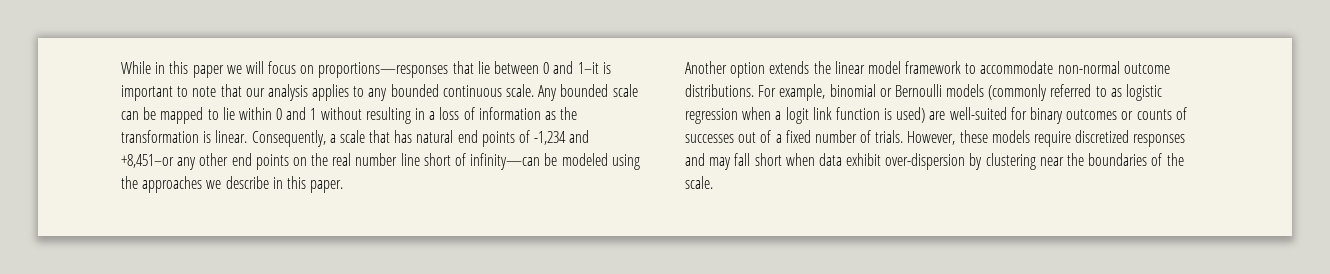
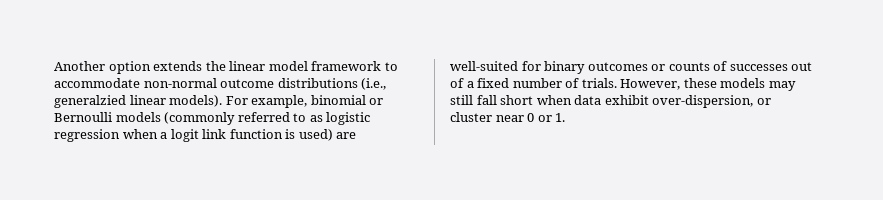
- While in this paper we will focus on proportions—responses that lie between 0 and 1–it is important to note that our analysis applies to any bounded continuous scale. Any bounded scale can be mapped to lie within 0 and 1 without resulting in a loss of information as the transformation is linear. Consequently, a scale that has natural end points of -1,234 and +8,451–or any other end points on the real number line short of infinity—can be modeled using the approaches we describe in this paper.
- Another option extends the linear model framework to accommodate non-normal outcome distributions.
+ Another option extends the linear model framework to accommodate non-normal outcome distributions (i.e., generalzied linear models).
- However, these models require discretized responses and may fall short when data exhibit over-dispersion by clustering near the boundaries of the scale.
+ However, these models may still fall short when data exhibit over-dispersion, or cluster near 0 or 1.

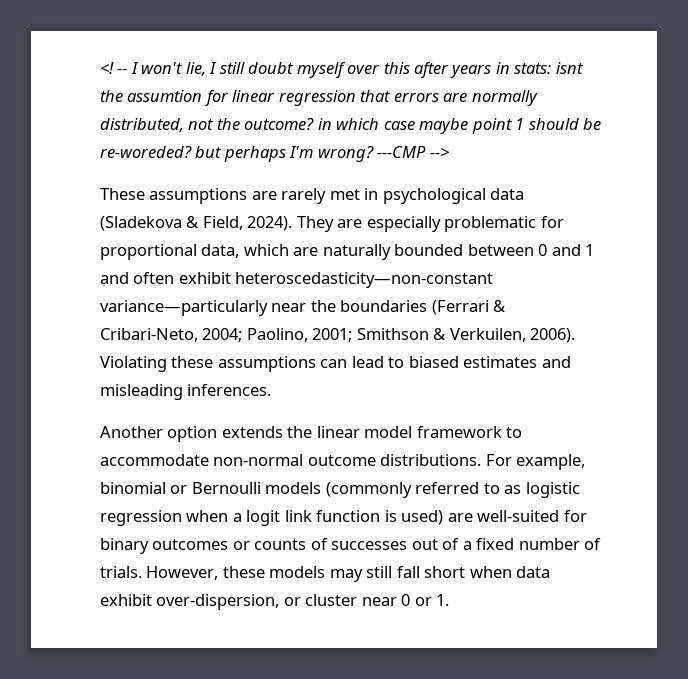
+ <! -- I won't lie, I still doubt myself over this after years in stats: isnt the assumtion for linear regression that errors are normally distributed, not the outcome? in which case maybe point 1 should be re-woreded? but perhaps I'm wrong? ---CMP -->
+ These assumptions are rarely met in psychological data (Sladekova & Field, 2024). They are especially problematic for proportional data, which are naturally bounded between 0 and 1 and often exhibit heteroscedasticity—non-constant variance—particularly near the boundaries (Ferrari & Cribari-Neto, 2004; Paolino, 2001; Smithson & Verkuilen, 2006). Violating these assumptions can lead to biased estimates and misleading inferences.
- Another option extends the linear model framework to accommodate non-normal outcome distributions (i.e., generalzied linear models).
+ Another option extends the linear model framework to accommodate non-normal outcome distributions.

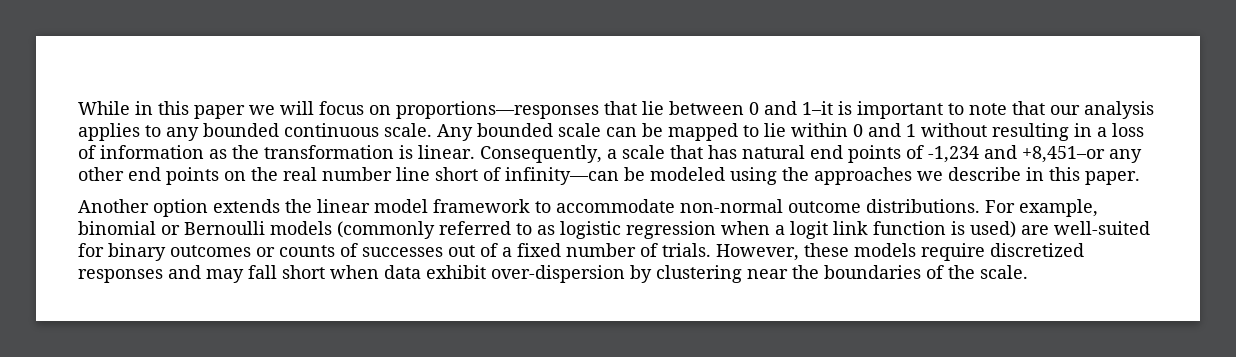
- <! -- I won't lie, I still doubt myself over this after years in stats: isnt the assumtion for linear regression that errors are normally distributed, not the outcome? in which case maybe point 1 should be re-woreded? but perhaps I'm wrong? ---CMP -->
- These assumptions are rarely met in psychological data (Sladekova & Field, 2024). They are especially problematic for proportional data, which are naturally bounded between 0 and 1 and often exhibit heteroscedasticity—non-constant variance—particularly near the boundaries (Ferrari & Cribari-Neto, 2004; Paolino, 2001; Smithson & Verkuilen, 2006). Violating these assumptions can lead to biased estimates and misleading inferences.
+ While in this paper we will focus on proportions—responses that lie between 0 and 1–it is important to note that our analysis applies to any bounded continuous scale. Any bounded scale can be mapped to lie within 0 and 1 without resulting in a loss of information as the transformation is linear. Consequently, a scale that has natural end points of -1,234 and +8,451–or any other end points on the real number line short of infinity—can be modeled using the approaches we describe in this paper.
- However, these models may still fall short when data exhibit over-dispersion, or cluster near 0 or 1.
+ However, these models require discretized responses and may fall short when data exhibit over-dispersion by clustering near the boundaries of the scale.

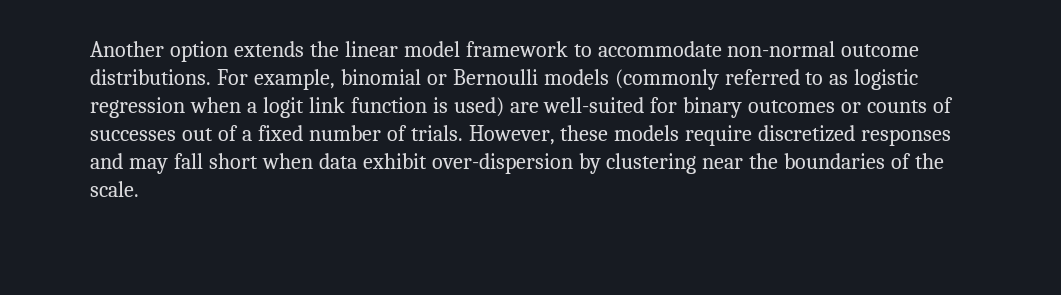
- While in this paper we will focus on proportions—responses that lie between 0 and 1–it is important to note that our analysis applies to any bounded continuous scale. Any bounded scale can be mapped to lie within 0 and 1 without resulting in a loss of information as the transformation is linear. Consequently, a scale that has natural end points of -1,234 and +8,451–or any other end points on the real number line short of infinity—can be modeled using the approaches we describe in this paper.

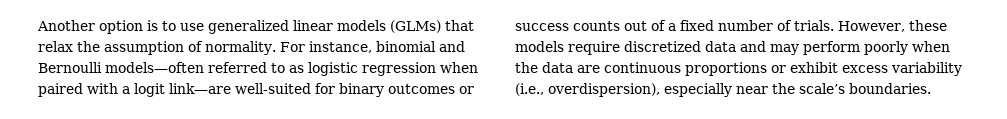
- Another option extends the linear model framework to accommodate non-normal outcome distributions. For example, binomial or Bernoulli models (commonly referred to as logistic regression when a logit link function is used) are well-suited for binary outcomes or counts of successes out of a fixed number of trials.
+ Another option is to use generalized linear models (GLMs) that relax the assumption of normality. For instance, binomial and Bernoulli models—often referred to as logistic regression when paired with a logit link—are well-suited for binary outcomes or success counts out of a fixed number of trials.
- However, these models require discretized responses and may fall short when data exhibit over-dispersion by clustering near the boundaries of the scale.
+ However, these models require discretized data and may perform poorly when the data are continuous proportions or exhibit excess variability (i.e., overdispersion), especially near the scale’s boundaries.

